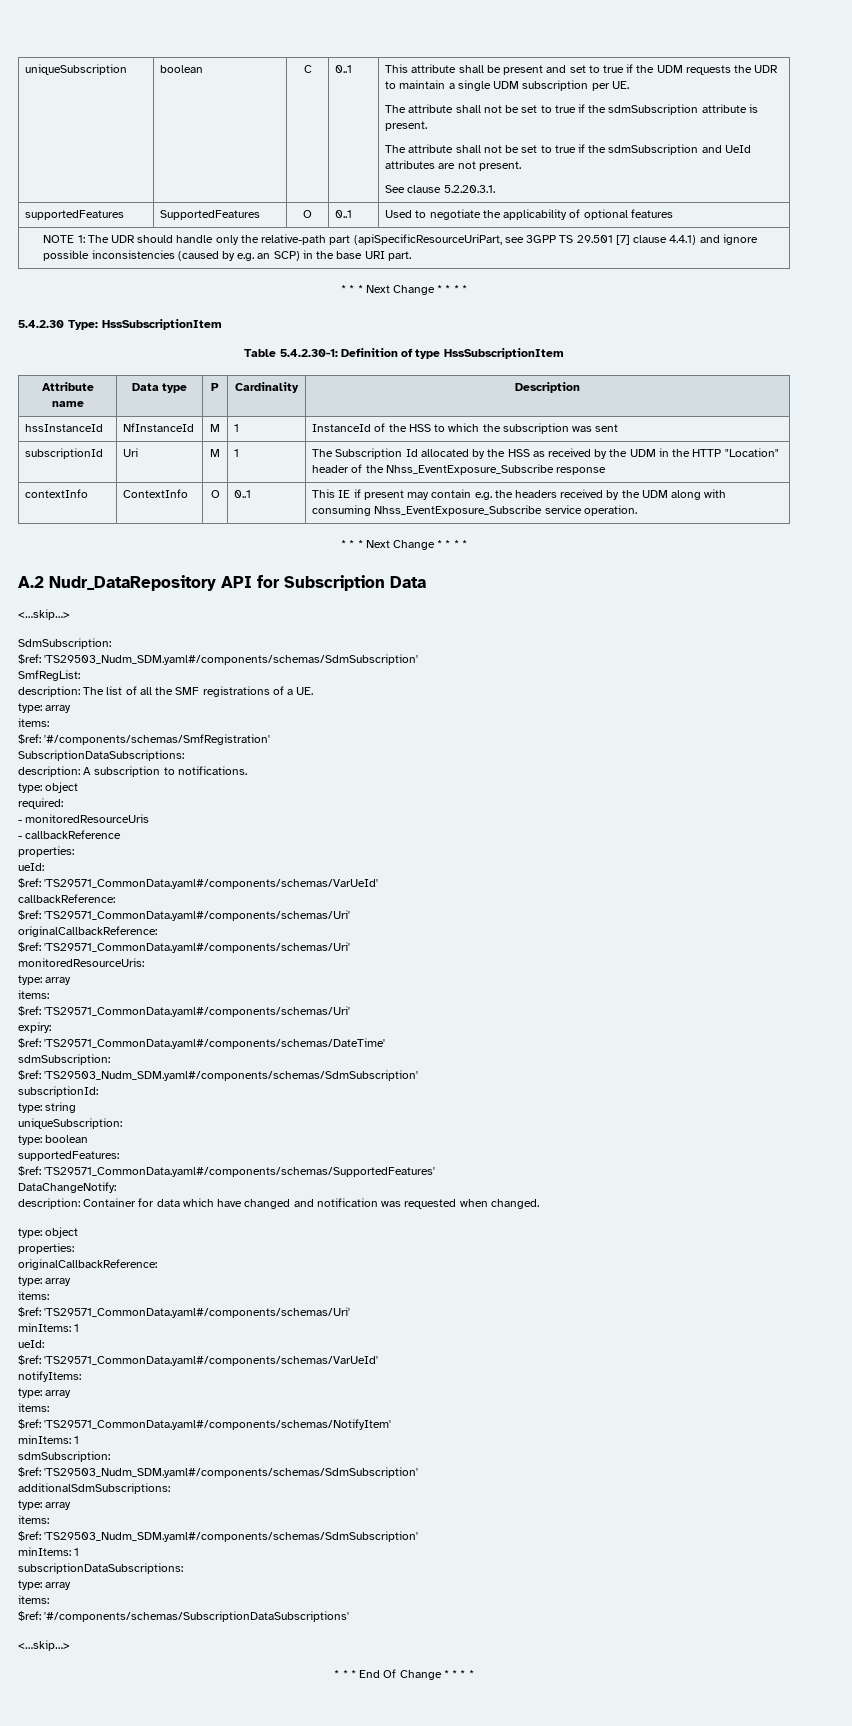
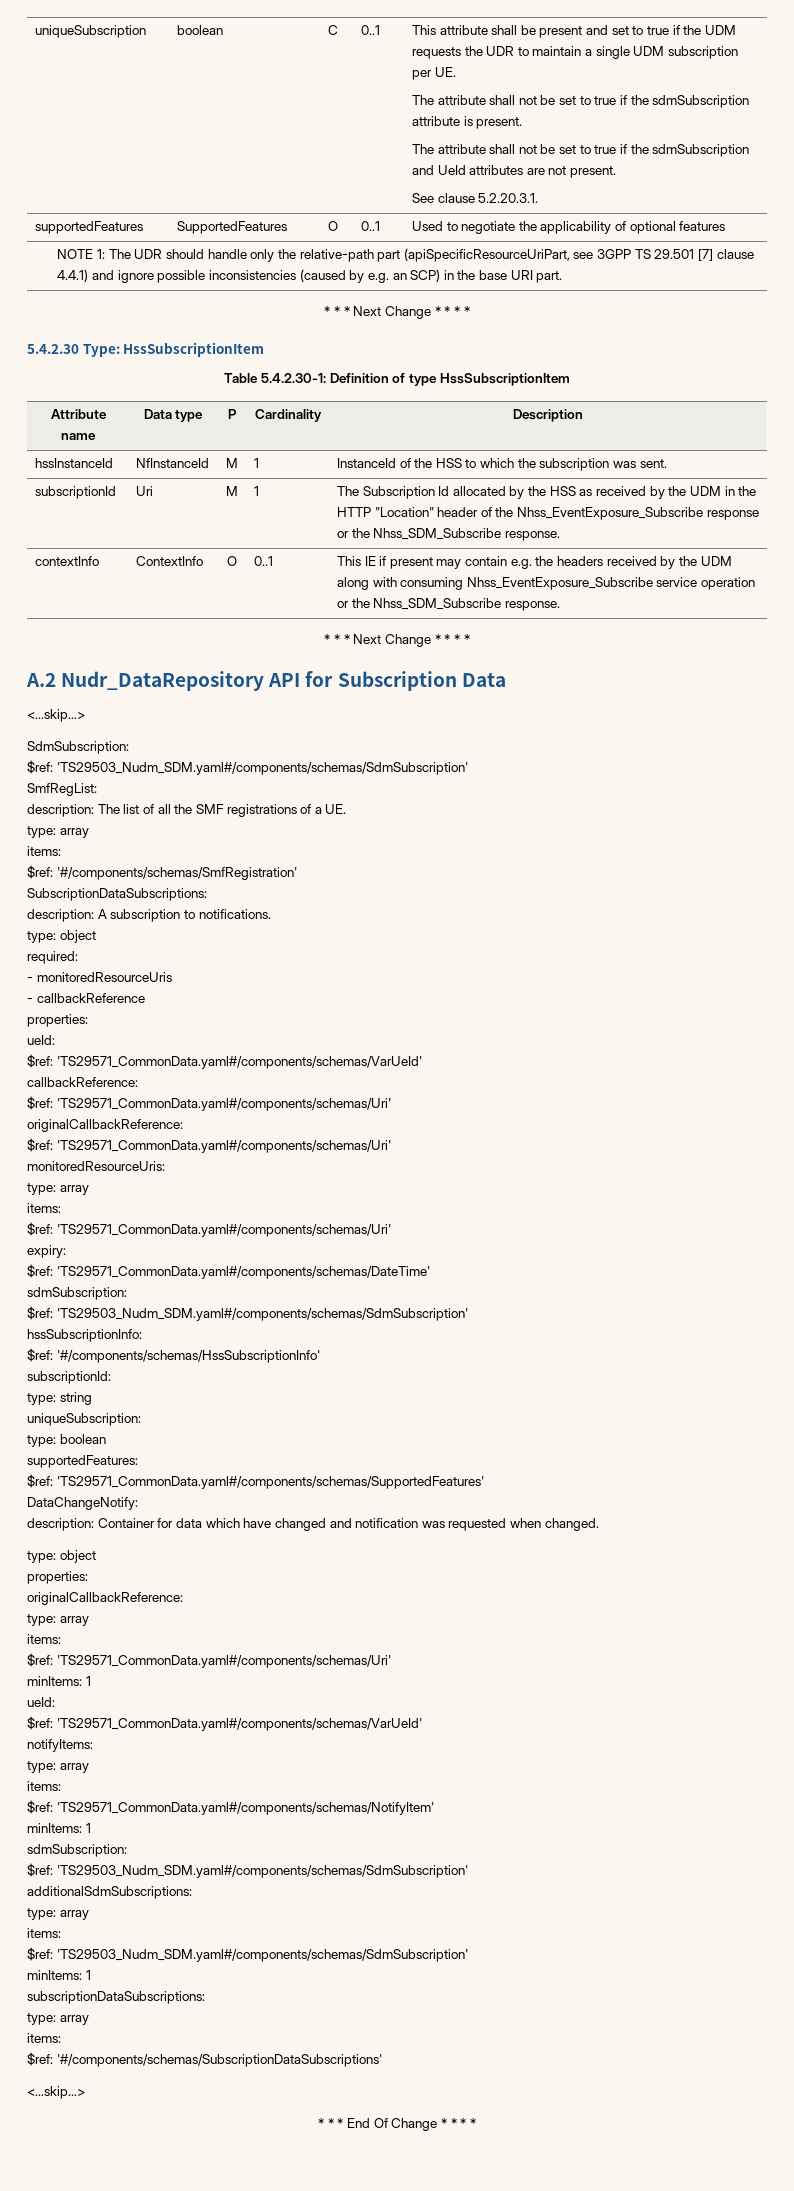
- hssInstanceId | NfInstanceId | M | 1 | InstanceId of the HSS to which the subscription was sent
+ hssInstanceId | NfInstanceId | M | 1 | InstanceId of the HSS to which the subscription was sent.
- subscriptionId | Uri | M | 1 | The Subscription Id allocated by the HSS as received by the UDM in the HTTP "Location" header of the Nhss_EventExposure_Subscribe response
+ subscriptionId | Uri | M | 1 | The Subscription Id allocated by the HSS as received by the UDM in the HTTP "Location" header of the Nhss_EventExposure_Subscribe response or the Nhss_SDM_Subscribe response.
- contextInfo | ContextInfo | O | 0..1 | This IE if present may contain e.g. the headers received by the UDM along with consuming Nhss_EventExposure_Subscribe service operation.
+ contextInfo | ContextInfo | O | 0..1 | This IE if present may contain e.g. the headers received by the UDM along with consuming Nhss_EventExposure_Subscribe service operation or the Nhss_SDM_Subscribe response.
+ hssSubscriptionInfo:
+ $ref: '#/components/schemas/HssSubscriptionInfo'

